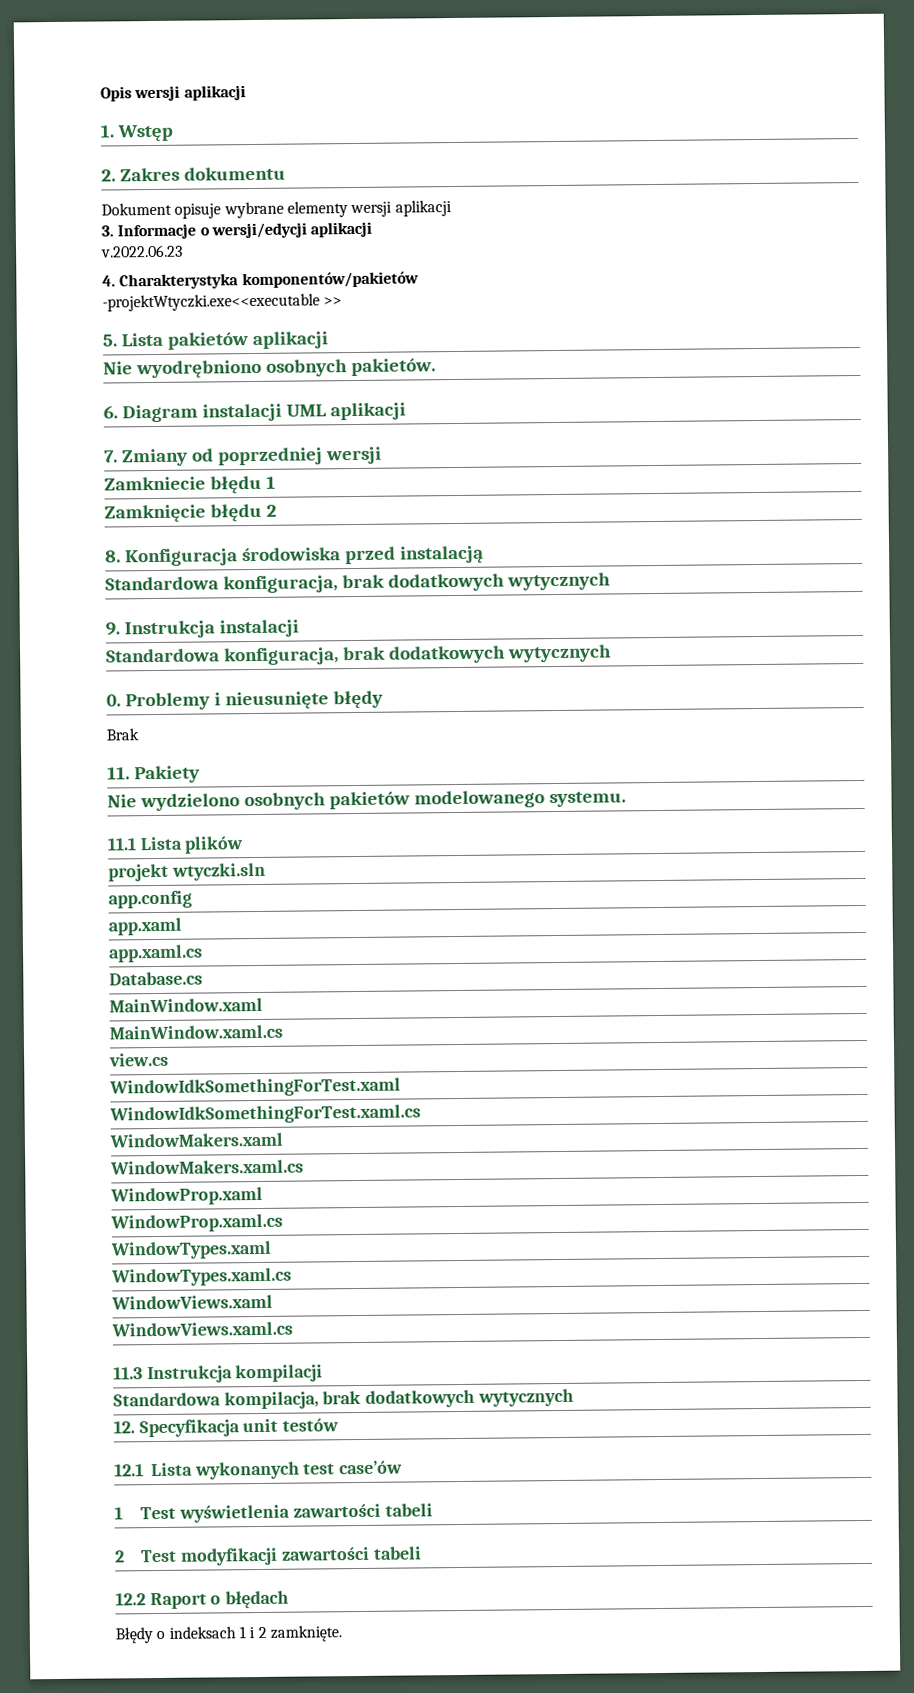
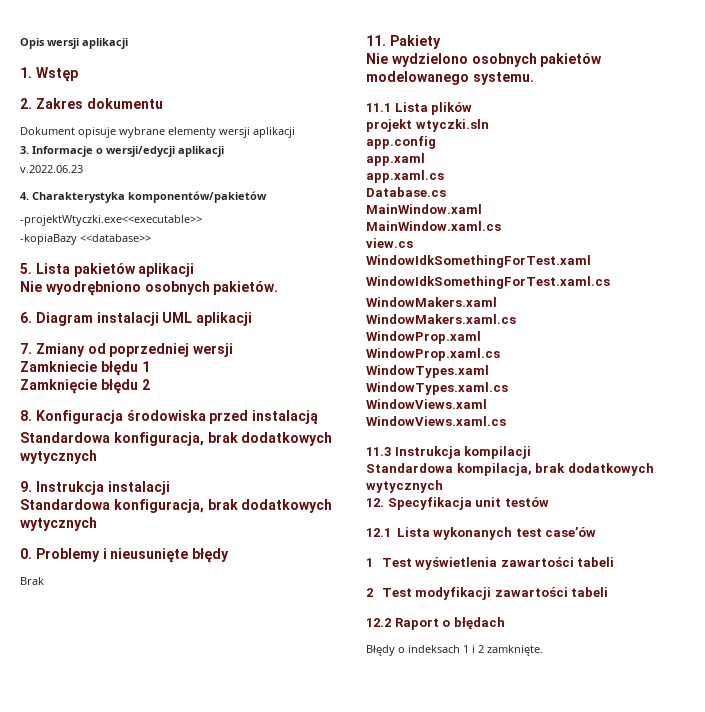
- -projektWtyczki.exe<<executable >>
+ -projektWtyczki.exe<<executable>>
+ -kopiaBazy <<database>>

